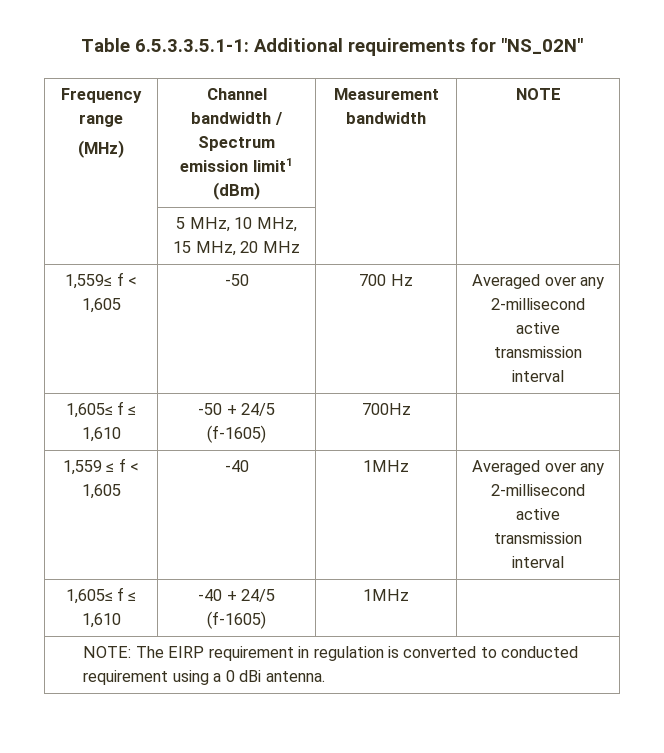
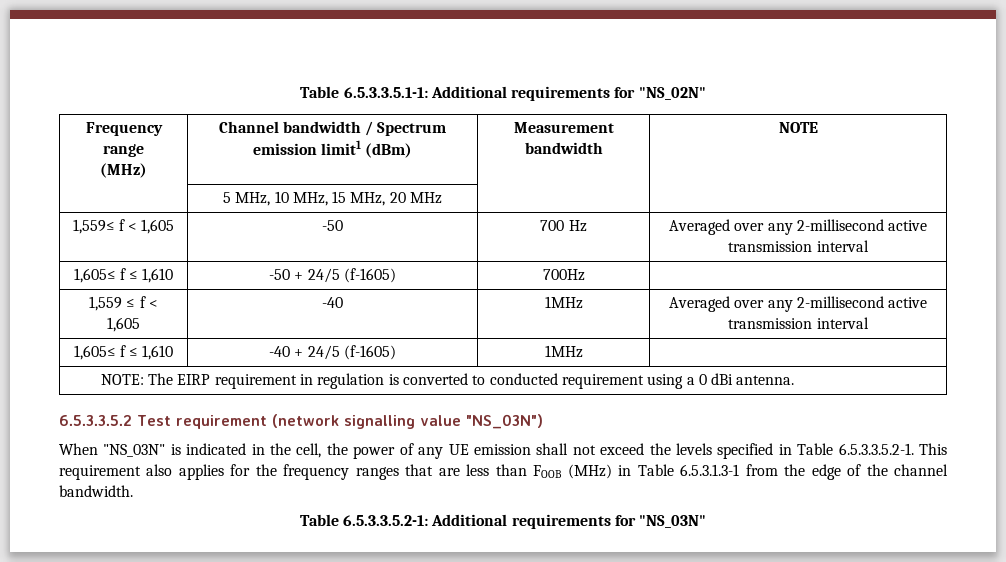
+ 6.5.3.3.5.2 Test requirement (network signalling value "NS_03N")
+ When "NS_03N" is indicated in the cell, the power of any UE emission shall not exceed the levels specified in Table 6.5.3.3.5.2-1. This requirement also applies for the frequency ranges that are less than FOOB (MHz) in Table 6.5.3.1.3-1 from the edge of the channel bandwidth.
+ Table 6.5.3.3.5.2-1: Additional requirements for "NS_03N"

